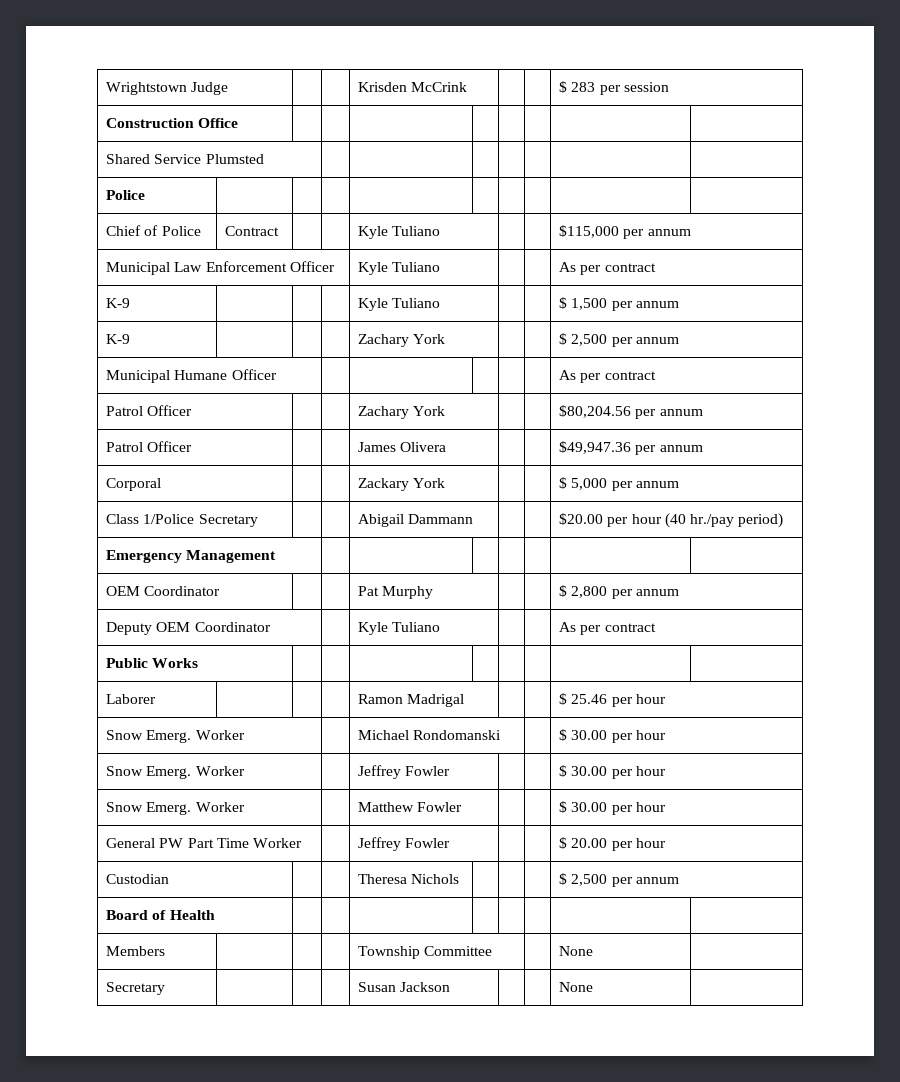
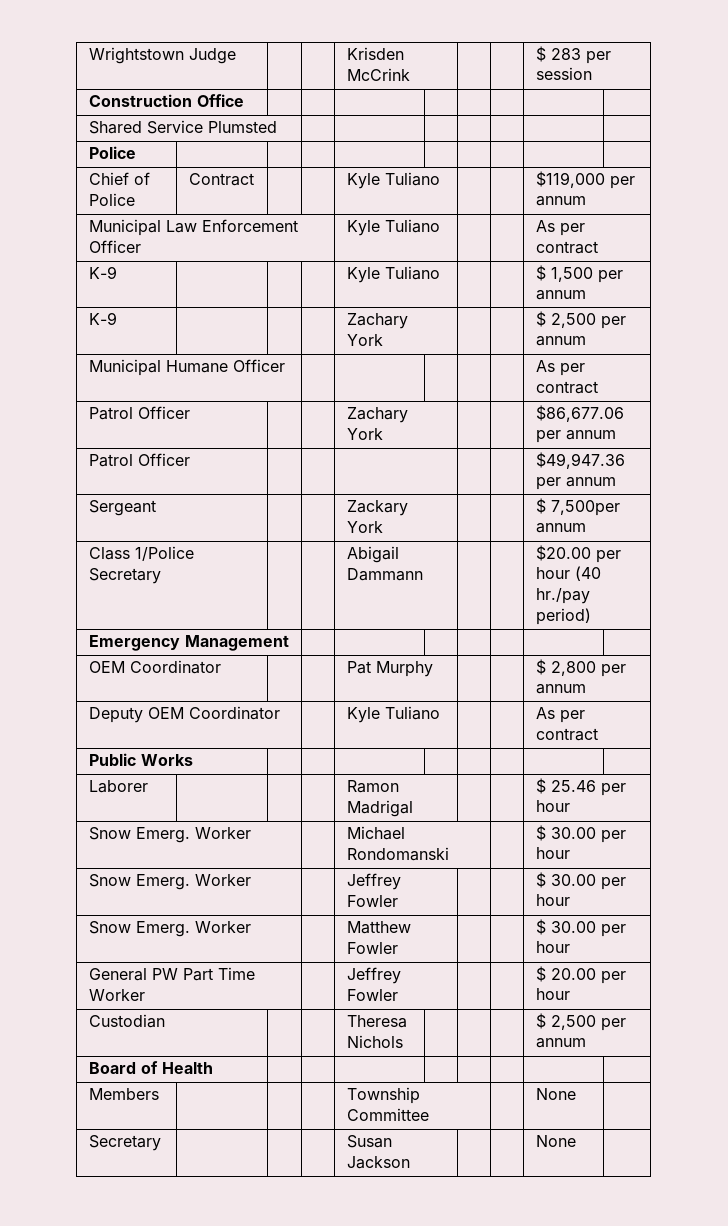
- Chief of Police | Contract | | | Kyle Tuliano | | | $115,000 per annum
+ Chief of Police | Contract | | | Kyle Tuliano | | | $119,000 per annum
- Patrol Officer | | | Zachary York | | | $80,204.56 per annum
+ Patrol Officer | | | Zachary York | | | $86,677.06 per annum
- Patrol Officer | | | James Olivera | | | $49,947.36 per annum
+ Patrol Officer | | | | | | $49,947.36 per annum
- Corporal | | | Zackary York | | | $ 5,000 per annum
+ Sergeant | | | Zackary York | | | $ 7,500per annum

